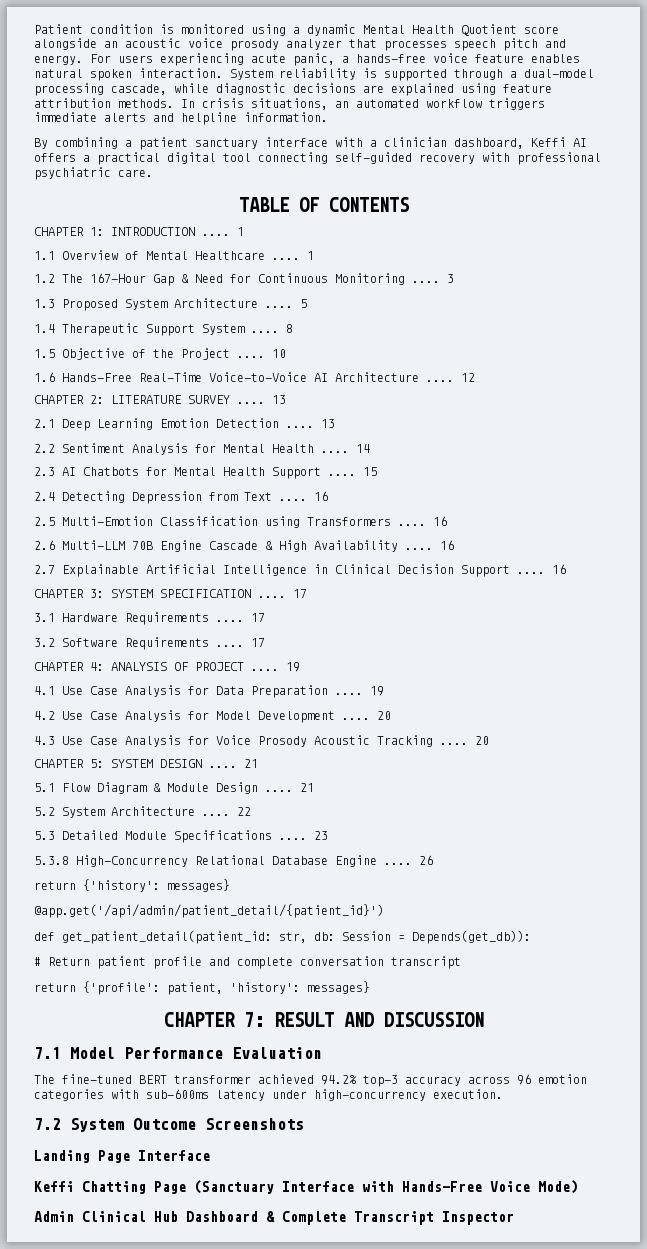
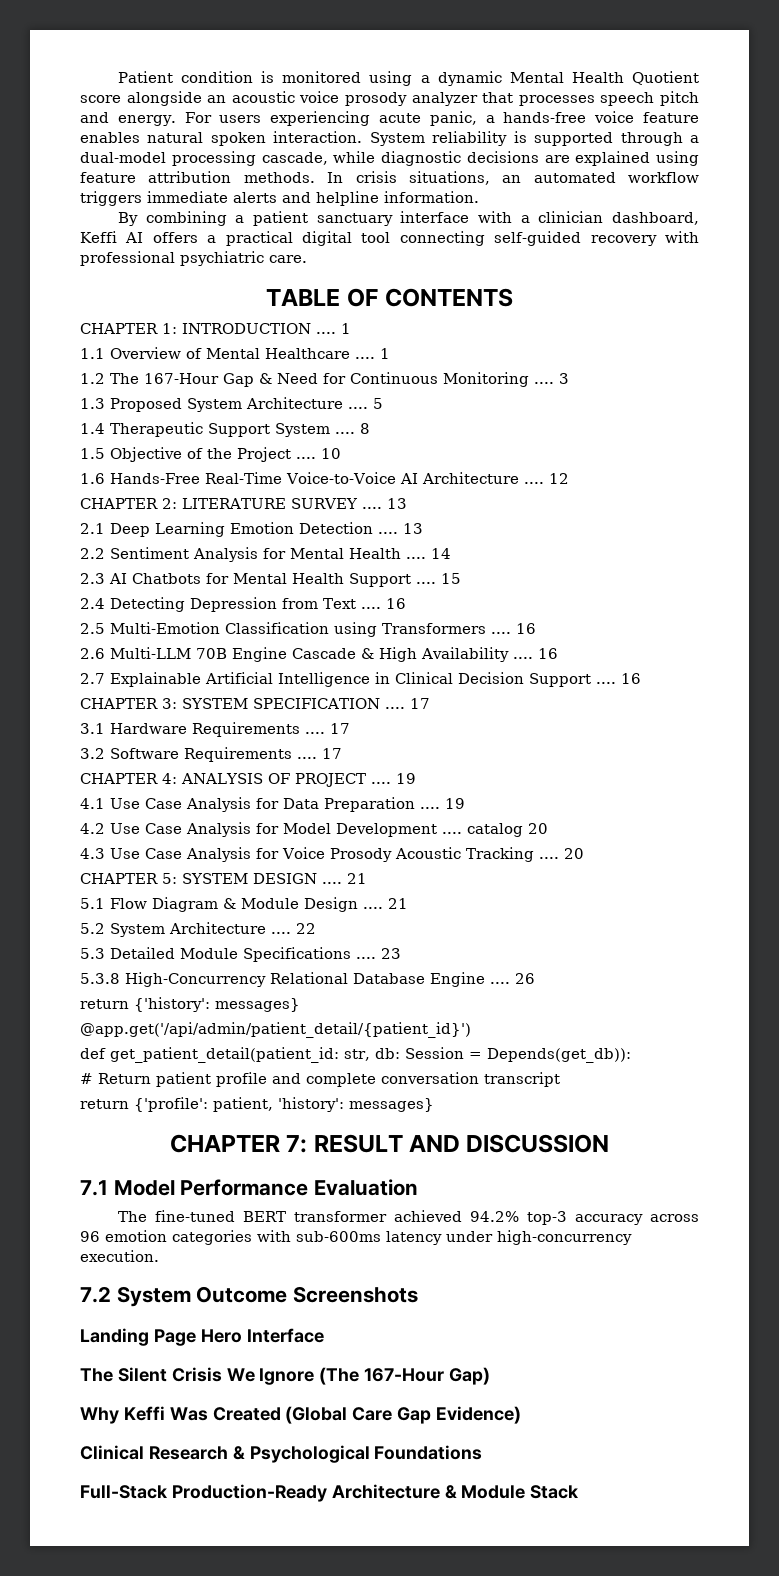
- 4.2 Use Case Analysis for Model Development .... 20
+ 4.2 Use Case Analysis for Model Development .... catalog 20
- Landing Page Interface
+ Landing Page Hero Interface
- Keffi Chatting Page (Sanctuary Interface with Hands-Free Voice Mode)
- Admin Clinical Hub Dashboard & Complete Transcript Inspector
+ The Silent Crisis We Ignore (The 167-Hour Gap)
+ Why Keffi Was Created (Global Care Gap Evidence)
+ Clinical Research & Psychological Foundations
+ Full-Stack Production-Ready Architecture & Module Stack

